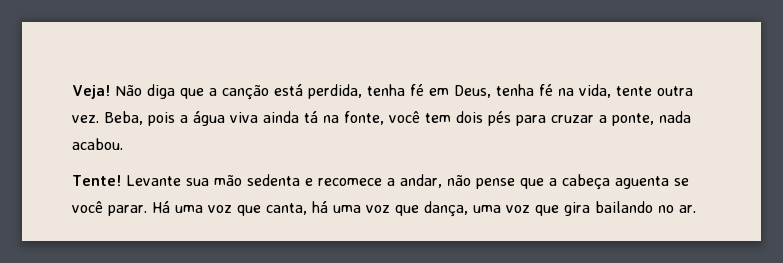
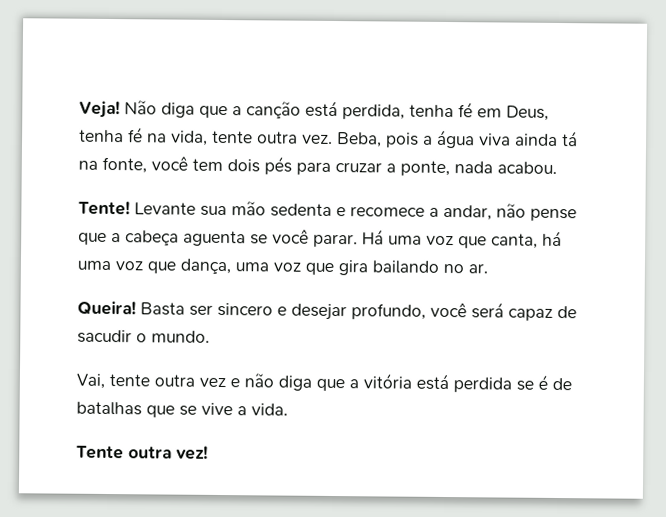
+ Queira! Basta ser sincero e desejar profundo, você será capaz de sacudir o mundo.
+ Vai, tente outra vez e não diga que a vitória está perdida se é de batalhas que se vive a vida.
+ Tente outra vez!

